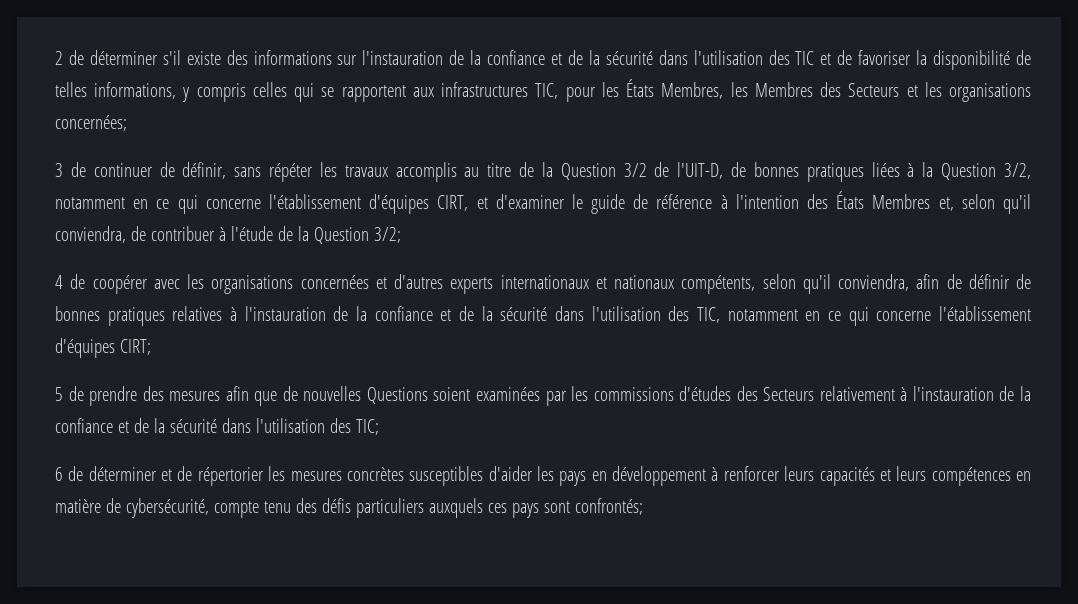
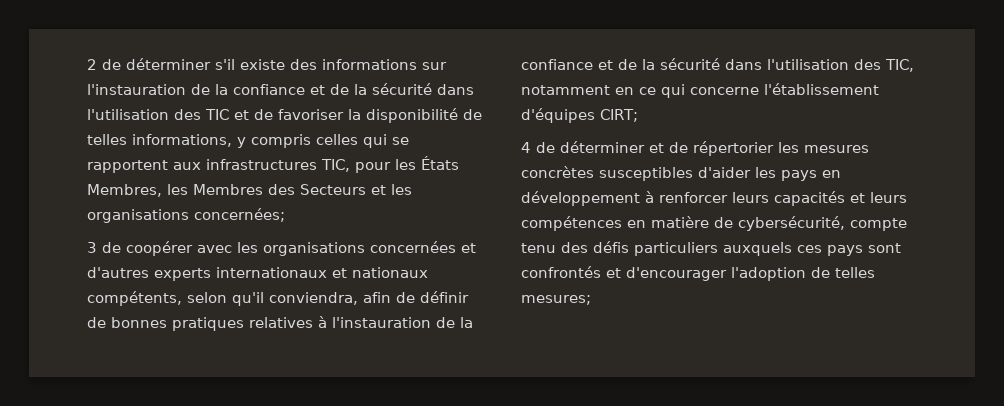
- 3 de continuer de définir, sans répéter les travaux accomplis au titre de la Question 3/2 de l'UIT-D, de bonnes pratiques liées à la Question 3/2, notamment en ce qui concerne l'établissement d'équipes CIRT, et d'examiner le guide de référence à l'intention des États Membres et, selon qu'il conviendra, de contribuer à l'étude de la Question 3/2;
- 4 de coopérer avec les organisations concernées et d'autres experts internationaux et nationaux compétents, selon qu'il conviendra, afin de définir de bonnes pratiques relatives à l'instauration de la confiance et de la sécurité dans l'utilisation des TIC, notamment en ce qui concerne l'établissement d'équipes CIRT;
+ 3 de coopérer avec les organisations concernées et d'autres experts internationaux et nationaux compétents, selon qu'il conviendra, afin de définir de bonnes pratiques relatives à l'instauration de la confiance et de la sécurité dans l'utilisation des TIC, notamment en ce qui concerne l'établissement d'équipes CIRT;
- 5 de prendre des mesures afin que de nouvelles Questions soient examinées par les commissions d'études des Secteurs relativement à l'instauration de la confiance et de la sécurité dans l'utilisation des TIC;
- 6 de déterminer et de répertorier les mesures concrètes susceptibles d'aider les pays en développement à renforcer leurs capacités et leurs compétences en matière de cybersécurité, compte tenu des défis particuliers auxquels ces pays sont confrontés;
+ 4 de déterminer et de répertorier les mesures concrètes susceptibles d'aider les pays en développement à renforcer leurs capacités et leurs compétences en matière de cybersécurité, compte tenu des défis particuliers auxquels ces pays sont confrontés et d'encourager l'adoption de telles mesures;

